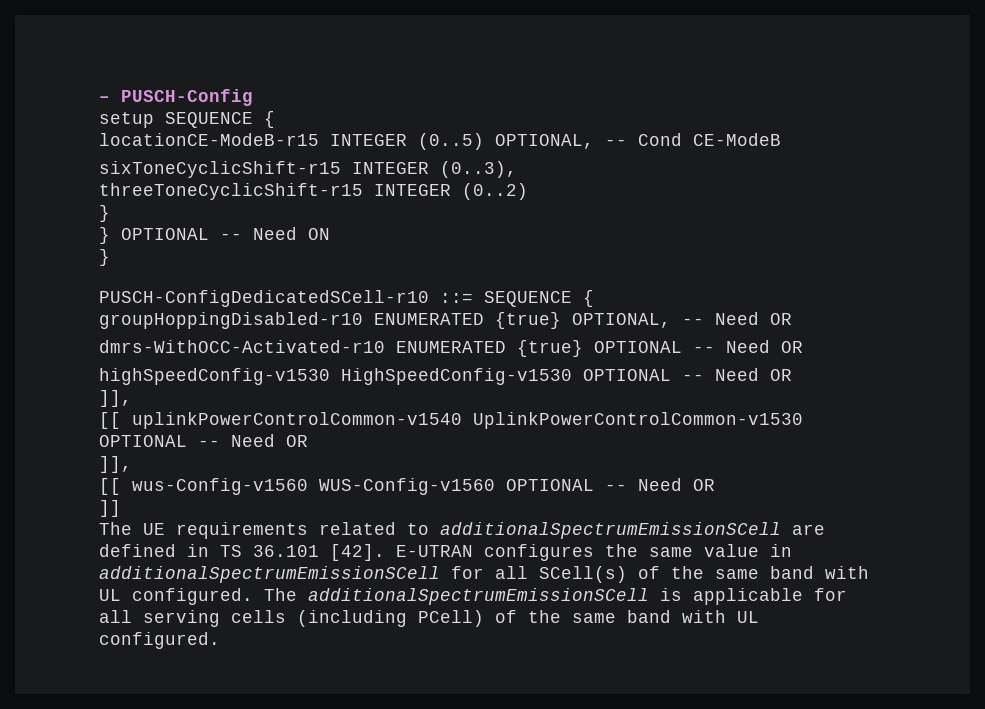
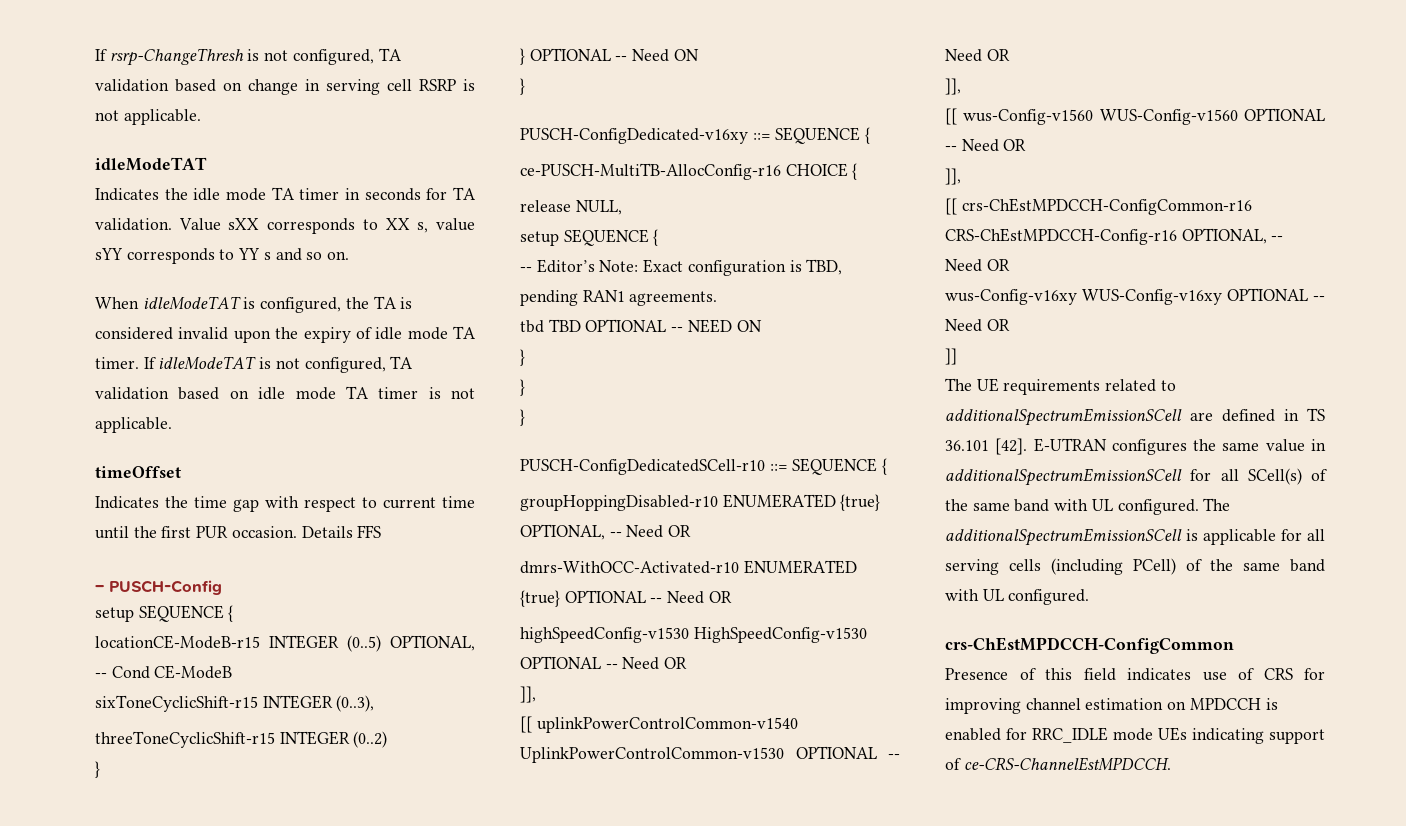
+ If rsrp-ChangeThresh is not configured, TA validation based on change in serving cell RSRP is not applicable.
+ idleModeTAT
+ Indicates the idle mode TA timer in seconds for TA validation. Value sXX corresponds to XX s, value sYY corresponds to YY s and so on.
+ When idleModeTAT is configured, the TA is considered invalid upon the expiry of idle mode TA timer. If idleModeTAT is not configured, TA validation based on idle mode TA timer is not applicable.
+ timeOffset
+ Indicates the time gap with respect to current time until the first PUR occasion. Details FFS
+ PUSCH-ConfigDedicated-v16xy ::= SEQUENCE {
+ ce-PUSCH-MultiTB-AllocConfig-r16 CHOICE {
+ release NULL,
+ setup SEQUENCE {
+ -- Editor’s Note: Exact configuration is TBD, pending RAN1 agreements.
+ tbd TBD OPTIONAL -- NEED ON
+ }
+ }
+ }
  [[ wus-Config-v1560 WUS-Config-v1560 OPTIONAL -- Need OR
+ ]],
+ [[ crs-ChEstMPDCCH-ConfigCommon-r16 CRS-ChEstMPDCCH-Config-r16 OPTIONAL, -- Need OR
+ wus-Config-v16xy WUS-Config-v16xy OPTIONAL -- Need OR
+ crs-ChEstMPDCCH-ConfigCommon
+ Presence of this field indicates use of CRS for improving channel estimation on MPDCCH is enabled for RRC_IDLE mode UEs indicating support of ce-CRS-ChannelEstMPDCCH.

